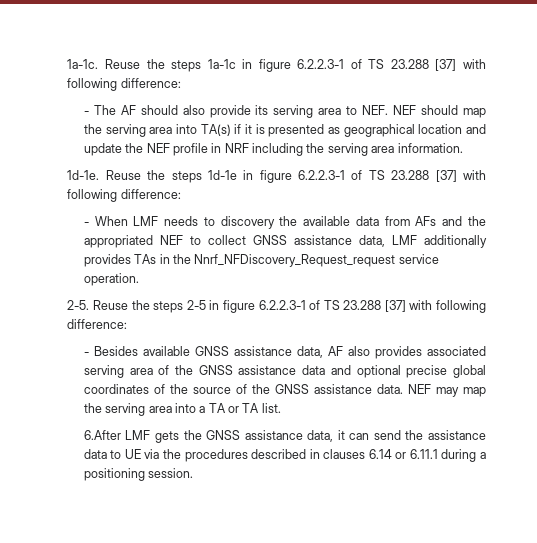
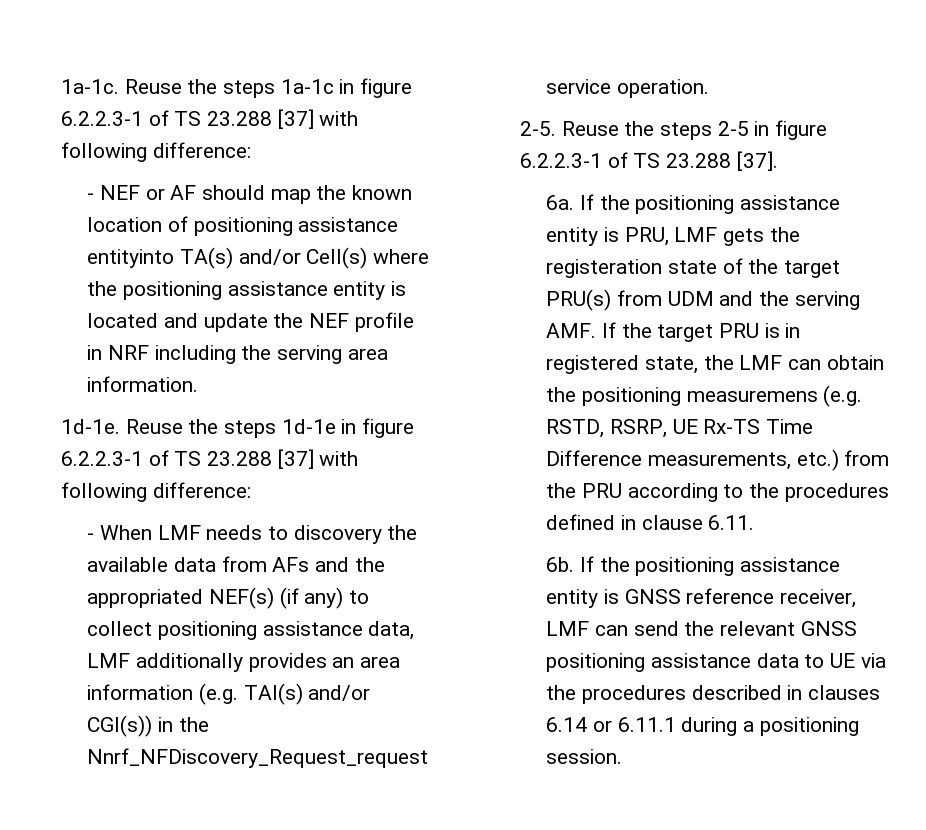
- - The AF should also provide its serving area to NEF. NEF should map the serving area into TA(s) if it is presented as geographical location and update the NEF profile in NRF including the serving area information.
+ - NEF or AF should map the known location of positioning assistance entityinto TA(s) and/or Cell(s) where the positioning assistance entity is located and update the NEF profile in NRF including the serving area information.
- - When LMF needs to discovery the available data from AFs and the appropriated NEF to collect GNSS assistance data, LMF additionally provides TAs in the Nnrf_NFDiscovery_Request_request service operation.
+ - When LMF needs to discovery the available data from AFs and the appropriated NEF(s) (if any) to collect positioning assistance data, LMF additionally provides an area information (e.g. TAI(s) and/or CGI(s)) in the Nnrf_NFDiscovery_Request_request service operation.
- Reuse the steps 2-5 in figure 6.2.2.3-1 of TS 23.288 [37] with following difference:
- - Besides available GNSS assistance data, AF also provides associated serving area of the GNSS assistance data and optional precise global coordinates of the source of the GNSS assistance data. NEF may map the serving area into a TA or TA list.
- 6.After LMF gets the GNSS assistance data, it can send the assistance data to UE via the procedures described in clauses 6.14 or 6.11.1 during a positioning session.
+ Reuse the steps 2-5 in figure 6.2.2.3-1 of TS 23.288 [37].
+ 6a. If the positioning assistance entity is PRU, LMF gets the registeration state of the target PRU(s) from UDM and the serving AMF. If the target PRU is in registered state, the LMF can obtain the positioning measuremens (e.g. RSTD, RSRP, UE Rx-TS Time Difference measurements, etc.) from the PRU according to the procedures defined in clause 6.11.
+ 6b. If the positioning assistance entity is GNSS reference receiver, LMF can send the relevant GNSS positioning assistance data to UE via the procedures described in clauses 6.14 or 6.11.1 during a positioning session.

